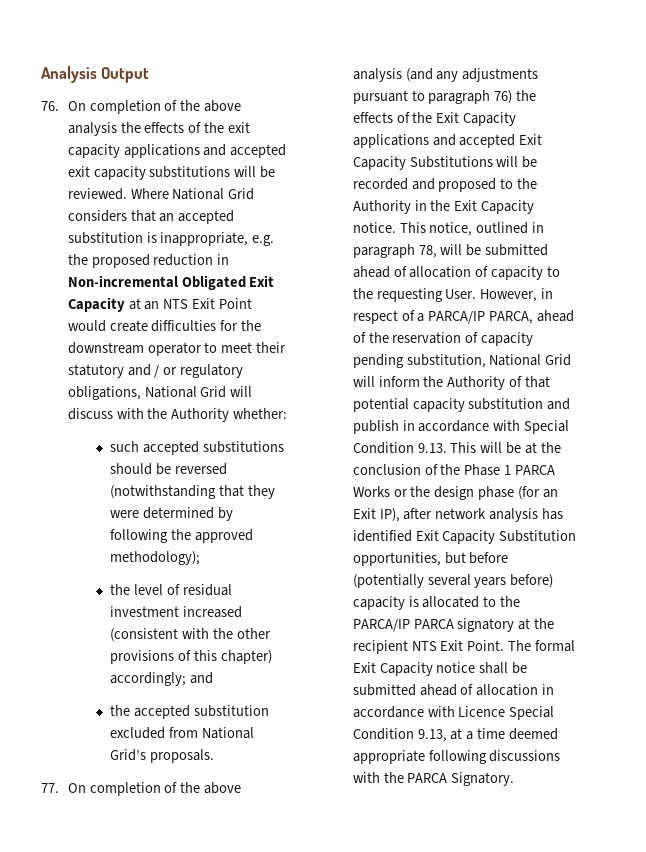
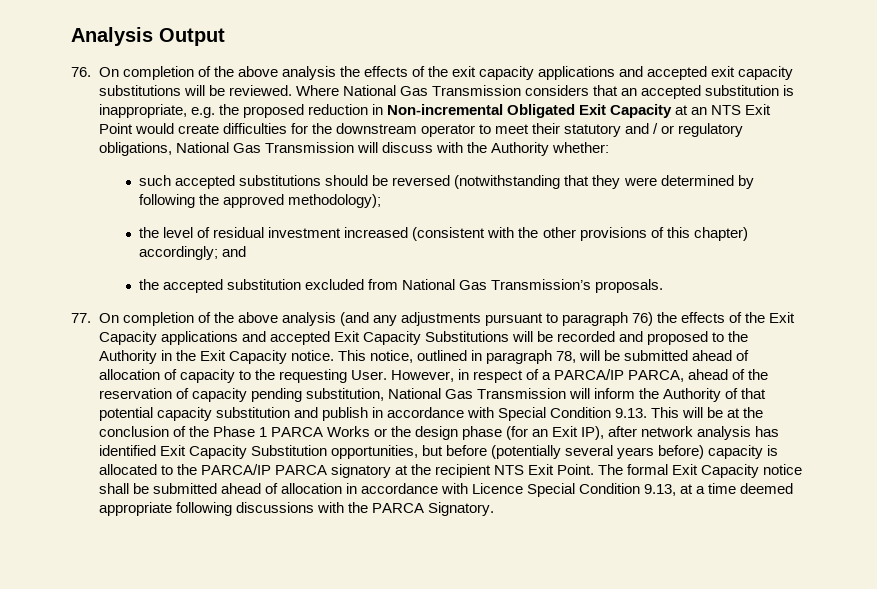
- Where National Grid considers that an accepted substitution is inappropriate, e.g. the proposed reduction in Non-incremental Obligated Exit Capacity at an NTS Exit Point would create difficulties for the downstream operator to meet their statutory and / or regulatory obligations, National Grid will discuss with the Authority whether:
+ Where National Gas Transmission considers that an accepted substitution is inappropriate, e.g. the proposed reduction in Non-incremental Obligated Exit Capacity at an NTS Exit Point would create difficulties for the downstream operator to meet their statutory and / or regulatory obligations, National Gas Transmission will discuss with the Authority whether:
- the accepted substitution excluded from National Grid’s proposals.
+ the accepted substitution excluded from National Gas Transmission’s proposals.
- However, in respect of a PARCA/IP PARCA, ahead of the reservation of capacity pending substitution, National Grid will inform the Authority of that potential capacity substitution and publish in accordance with Special Condition 9.13. This will be at the conclusion of the Phase 1 PARCA Works or the design phase (for an Exit IP), after network analysis has identified Exit Capacity Substitution opportunities, but before (potentially several years before) capacity is allocated to the PARCA/IP PARCA signatory at the recipient NTS Exit Point.
+ However, in respect of a PARCA/IP PARCA, ahead of the reservation of capacity pending substitution, National Gas Transmission will inform the Authority of that potential capacity substitution and publish in accordance with Special Condition 9.13. This will be at the conclusion of the Phase 1 PARCA Works or the design phase (for an Exit IP), after network analysis has identified Exit Capacity Substitution opportunities, but before (potentially several years before) capacity is allocated to the PARCA/IP PARCA signatory at the recipient NTS Exit Point.

